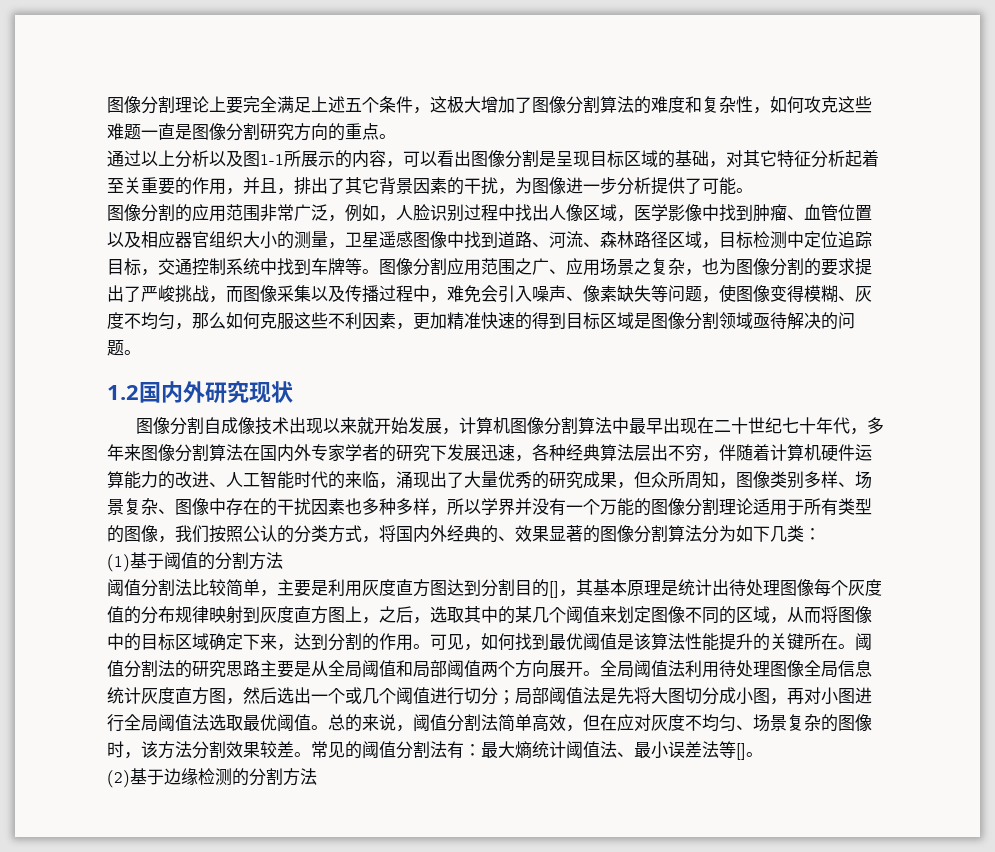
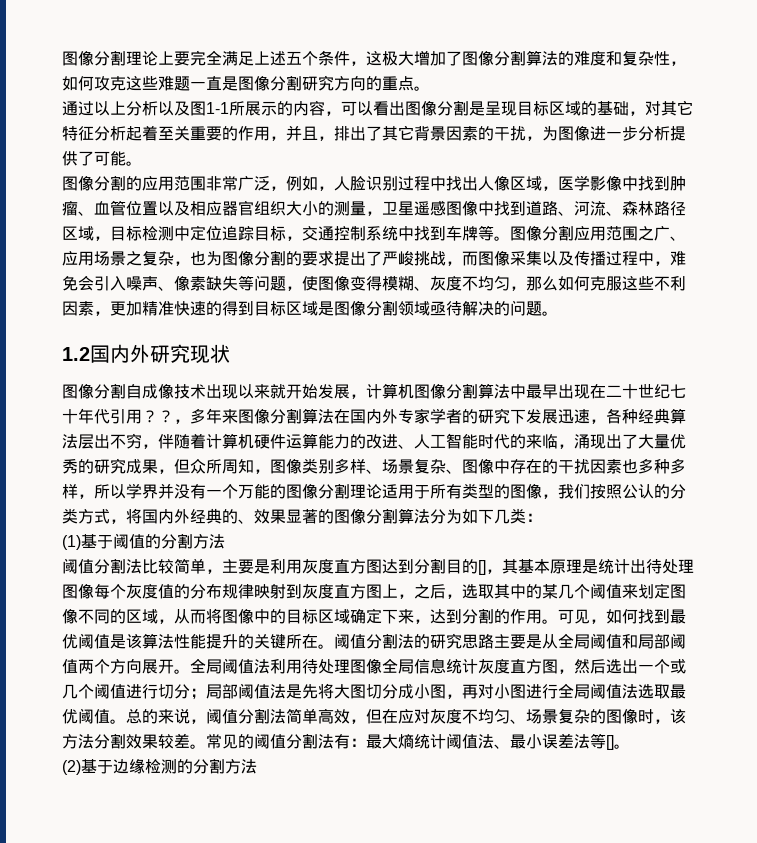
- 图像分割自成像技术出现以来就开始发展，计算机图像分割算法中最早出现在二十世纪七十年代，多年来图像分割算法在国内外专家学者的研究下发展迅速，各种经典算法层出不穷，伴随着计算机硬件运算能力的改进、人工智能时代的来临，涌现出了大量优秀的研究成果，但众所周知，图像类别多样、场景复杂、图像中存在的干扰因素也多种多样，所以学界并没有一个万能的图像分割理论适用于所有类型的图像，我们按照公认的分类方式，将国内外经典的、效果显著的图像分割算法分为如下几类：
+ 图像分割自成像技术出现以来就开始发展，计算机图像分割算法中最早出现在二十世纪七十年代引用？？，多年来图像分割算法在国内外专家学者的研究下发展迅速，各种经典算法层出不穷，伴随着计算机硬件运算能力的改进、人工智能时代的来临，涌现出了大量优秀的研究成果，但众所周知，图像类别多样、场景复杂、图像中存在的干扰因素也多种多样，所以学界并没有一个万能的图像分割理论适用于所有类型的图像，我们按照公认的分类方式，将国内外经典的、效果显著的图像分割算法分为如下几类：

